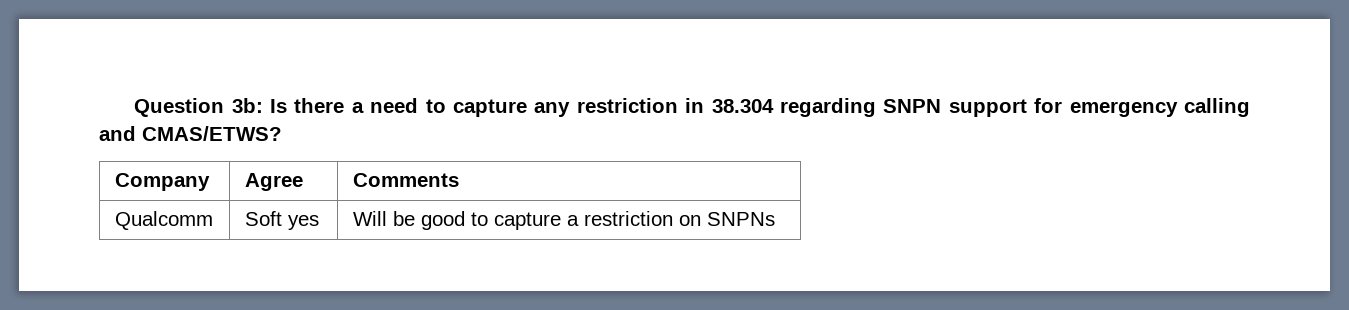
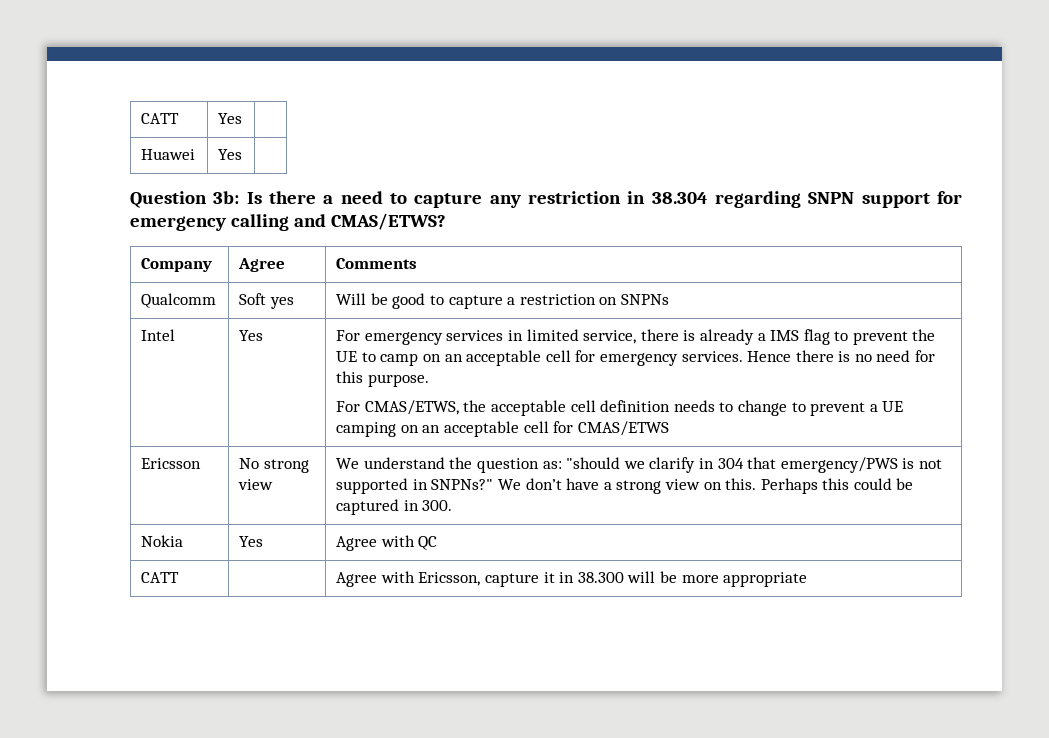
+ CATT | Yes |
+ Huawei | Yes |
+ Intel | Yes | For emergency services in limited service, there is already a IMS flag to prevent the UE to camp on an acceptable cell for emergency services. Hence there is no need for this purpose.
+ For CMAS/ETWS, the acceptable cell definition needs to change to prevent a UE camping on an acceptable cell for CMAS/ETWS
+ Ericsson | No strong view | We understand the question as: "should we clarify in 304 that emergency/PWS is not supported in SNPNs?" We don’t have a strong view on this. Perhaps this could be captured in 300.
+ Nokia | Yes | Agree with QC
+ CATT | | Agree with Ericsson, capture it in 38.300 will be more appropriate

